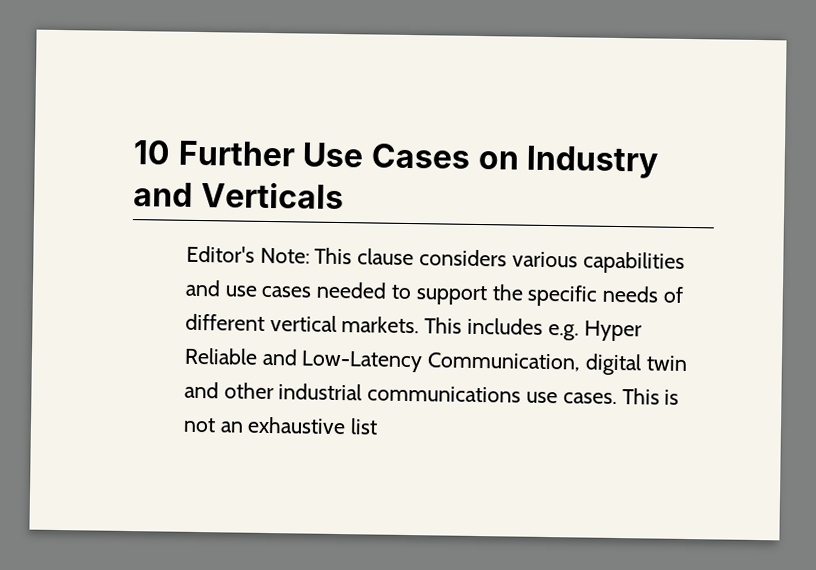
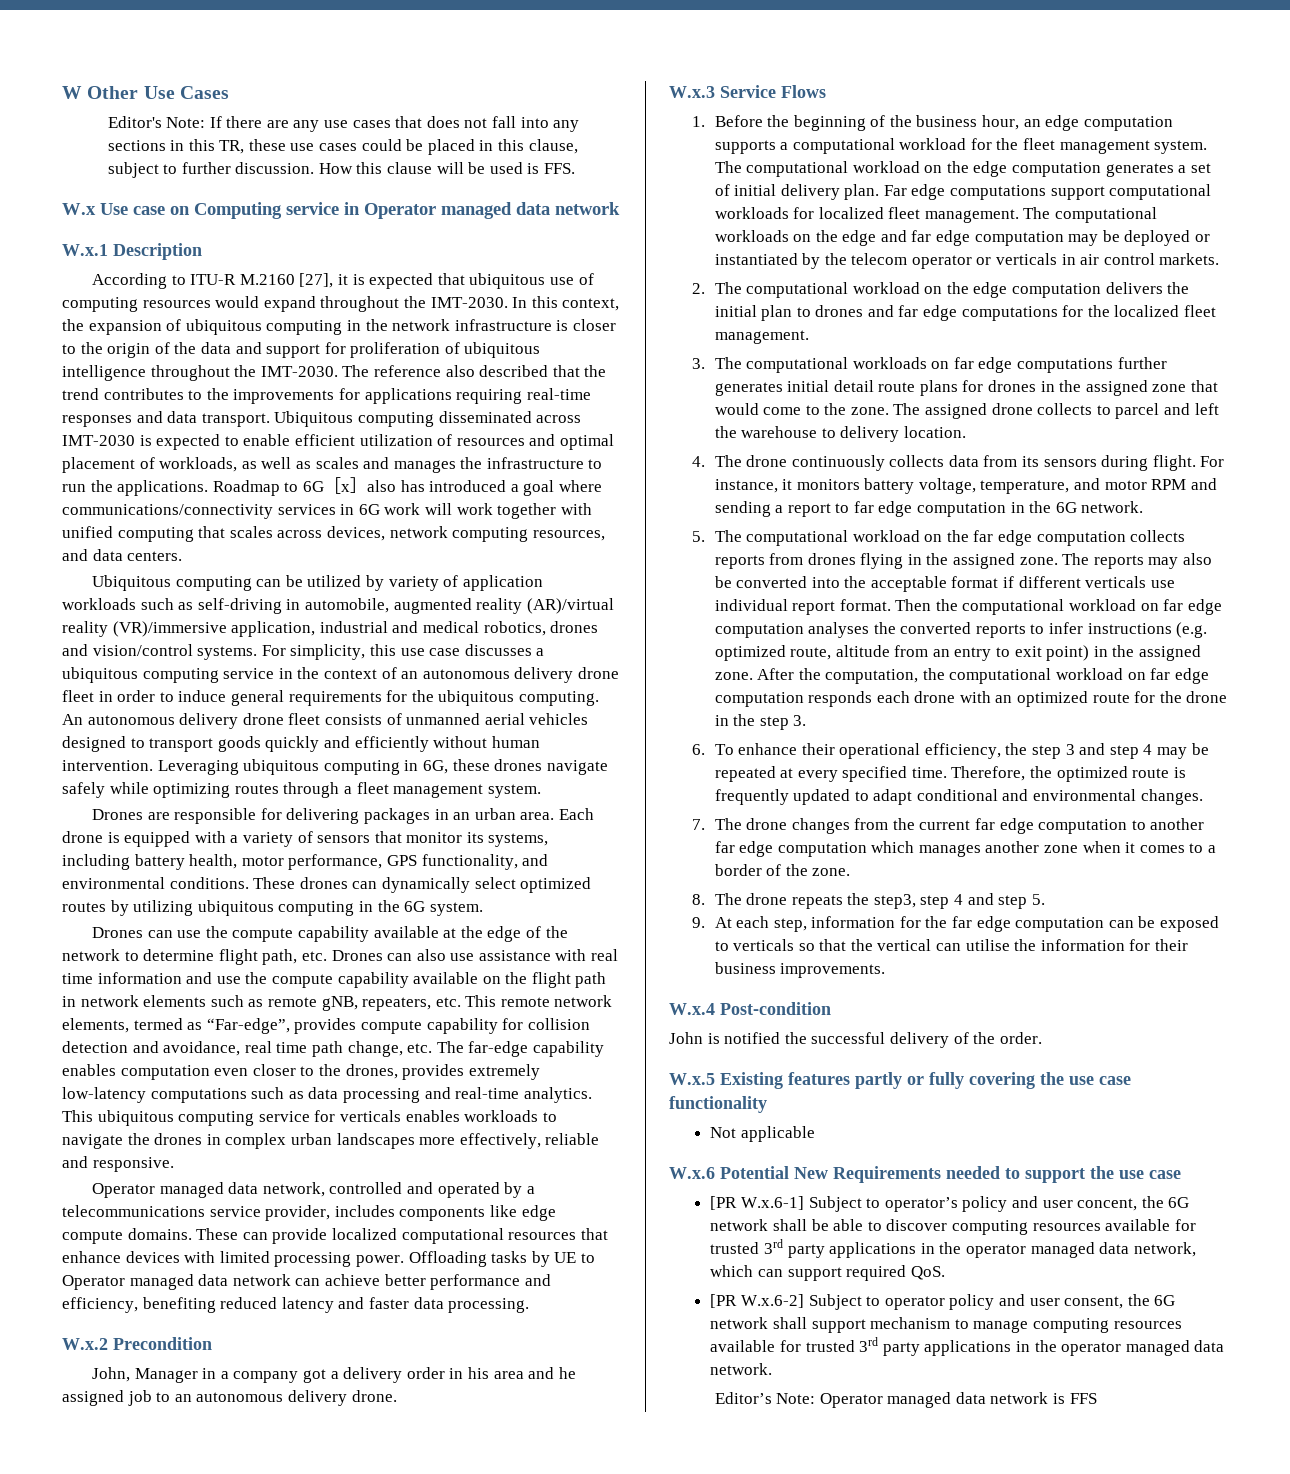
- 10 Further Use Cases on Industry and Verticals
- Editor's Note: This clause considers various capabilities and use cases needed to support the specific needs of different vertical markets. This includes e.g. Hyper Reliable and Low-Latency Communication, digital twin and other industrial communications use cases. This is not an exhaustive list
+ W Other Use Cases
+ Editor's Note: If there are any use cases that does not fall into any sections in this TR, these use cases could be placed in this clause, subject to further discussion. How this clause will be used is FFS.
+ W.x Use case on Computing service in Operator managed data network
+ W.x.1 Description
+ According to ITU-R M.2160 [27], it is expected that ubiquitous use of computing resources would expand throughout the IMT-2030. In this context, the expansion of ubiquitous computing in the network infrastructure is closer to the origin of the data and support for proliferation of ubiquitous intelligence throughout the IMT-2030. The reference also described that the trend contributes to the improvements for applications requiring real-time responses and data transport. Ubiquitous computing disseminated across IMT-2030 is expected to enable efficient utilization of resources and optimal placement of workloads, as well as scales and manages the infrastructure to run the applications. Roadmap to 6G［x］also has introduced a goal where communications/connectivity services in 6G work will work together with unified computing that scales across devices, network computing resources, and data centers.
+ Ubiquitous computing can be utilized by variety of application workloads such as self-driving in automobile, augmented reality (AR)/virtual reality (VR)/immersive application, industrial and medical robotics, drones and vision/control systems. For simplicity, this use case discusses a ubiquitous computing service in the context of an autonomous delivery drone fleet in order to induce general requirements for the ubiquitous computing. An autonomous delivery drone fleet consists of unmanned aerial vehicles designed to transport goods quickly and efficiently without human intervention. Leveraging ubiquitous computing in 6G, these drones navigate safely while optimizing routes through a fleet management system.
+ Drones are responsible for delivering packages in an urban area. Each drone is equipped with a variety of sensors that monitor its systems, including battery health, motor performance, GPS functionality, and environmental conditions. These drones can dynamically select optimized routes by utilizing ubiquitous computing in the 6G system.
+ Drones can use the compute capability available at the edge of the network to determine flight path, etc. Drones can also use assistance with real time information and use the compute capability available on the flight path in network elements such as remote gNB, repeaters, etc. This remote network elements, termed as “Far-edge”, provides compute capability for collision detection and avoidance, real time path change, etc. The far-edge capability enables computation even closer to the drones, provides extremely low-latency computations such as data processing and real-time analytics. This ubiquitous computing service for verticals enables workloads to navigate the drones in complex urban landscapes more effectively, reliable and responsive.
+ Operator managed data network, controlled and operated by a telecommunications service provider, includes components like edge compute domains. These can provide localized computational resources that enhance devices with limited processing power. Offloading tasks by UE to Operator managed data network can achieve better performance and efficiency, benefiting reduced latency and faster data processing.
+ W.x.2 Precondition
+ John, Manager in a company got a delivery order in his area and he assigned job to an autonomous delivery drone.
+ W.x.3 Service Flows
+ 1. Before the beginning of the business hour, an edge computation supports a computational workload for the fleet management system. The computational workload on the edge computation generates a set of initial delivery plan. Far edge computations support computational workloads for localized fleet management. The computational workloads on the edge and far edge computation may be deployed or instantiated by the telecom operator or verticals in air control markets.
+ 2. The computational workload on the edge computation delivers the initial plan to drones and far edge computations for the localized fleet management.
+ 3. The computational workloads on far edge computations further generates initial detail route plans for drones in the assigned zone that would come to the zone. The assigned drone collects to parcel and left the warehouse to delivery location.
+ 4. The drone continuously collects data from its sensors during flight. For instance, it monitors battery voltage, temperature, and motor RPM and sending a report to far edge computation in the 6G network.
+ 5. The computational workload on the far edge computation collects reports from drones flying in the assigned zone. The reports may also be converted into the acceptable format if different verticals use individual report format. Then the computational workload on far edge computation analyses the converted reports to infer instructions (e.g. optimized route, altitude from an entry to exit point) in the assigned zone. After the computation, the computational workload on far edge computation responds each drone with an optimized route for the drone in the step 3.
+ 6. To enhance their operational efficiency, the step 3 and step 4 may be repeated at every specified time. Therefore, the optimized route is frequently updated to adapt conditional and environmental changes.
+ 7. The drone changes from the current far edge computation to another far edge computation which manages another zone when it comes to a border of the zone.
+ 8. The drone repeats the step3, step 4 and step 5.
+ 9. At each step, information for the far edge computation can be exposed to verticals so that the vertical can utilise the information for their business improvements.
+ W.x.4 Post-condition
+ John is notified the successful delivery of the order.
+ W.x.5 Existing features partly or fully covering the use case functionality
+ Not applicable
+ W.x.6 Potential New Requirements needed to support the use case
+ [PR W.x.6-1] Subject to operator’s policy and user concent, the 6G network shall be able to discover computing resources available for trusted 3rd party applications in the operator managed data network, which can support required QoS.
+ [PR W.x.6-2] Subject to operator policy and user consent, the 6G network shall support mechanism to manage computing resources available for trusted 3rd party applications in the operator managed data network.
+ Editor’s Note: Operator managed data network is FFS

